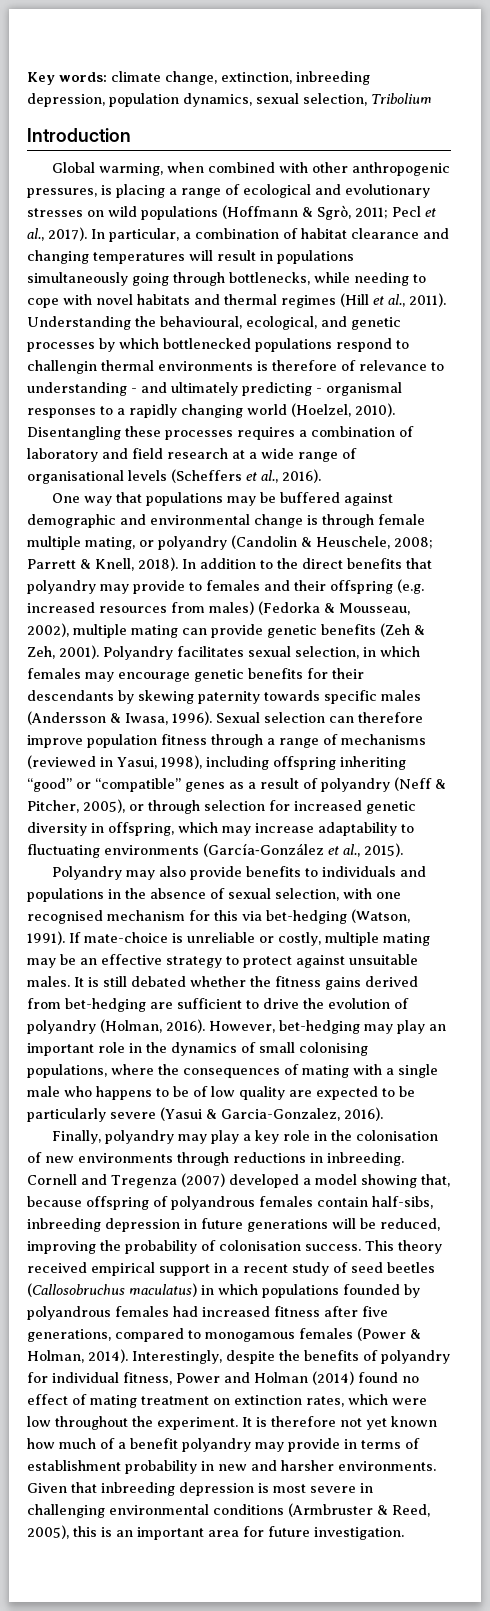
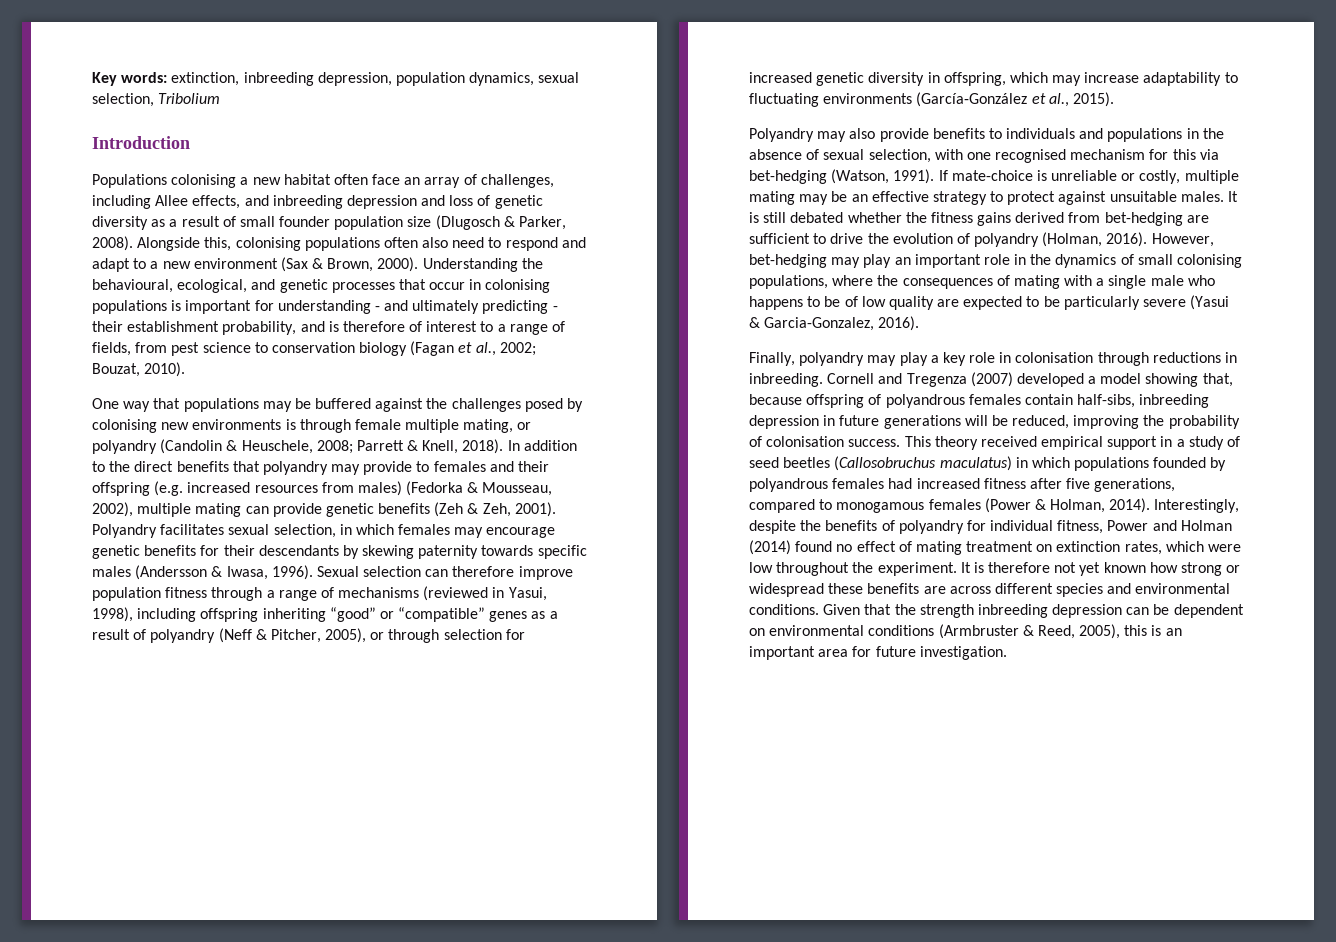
- Key words: climate change, extinction, inbreeding depression, population dynamics, sexual selection, Tribolium
+ Key words: extinction, inbreeding depression, population dynamics, sexual selection, Tribolium
- Global warming, when combined with other anthropogenic pressures, is placing a range of ecological and evolutionary stresses on wild populations (Hoffmann & Sgrò, 2011; Pecl et al., 2017). In particular, a combination of habitat clearance and changing temperatures will result in populations simultaneously going through bottlenecks, while needing to cope with novel habitats and thermal regimes (Hill et al., 2011).
+ Populations colonising a new habitat often face an array of challenges, including Allee effects, and inbreeding depression and loss of genetic diversity as a result of small founder population size (Dlugosch & Parker, 2008). Alongside this, colonising populations often also need to respond and adapt to a new environment (Sax & Brown, 2000).
- Understanding the behavioural, ecological, and genetic processes by which bottlenecked populations respond to challengin thermal environments is therefore of relevance to understanding - and ultimately predicting - organismal responses to a rapidly changing world (Hoelzel, 2010). Disentangling these processes requires a combination of laboratory and field research at a wide range of organisational levels (Scheffers et al., 2016).
+ Understanding the behavioural, ecological, and genetic processes that occur in colonising populations is important for understanding - and ultimately predicting - their establishment probability, and is therefore of interest to a range of fields, from pest science to conservation biology (Fagan et al., 2002; Bouzat, 2010).
- One way that populations may be buffered against demographic and environmental change is through female multiple mating, or polyandry (Candolin & Heuschele, 2008; Parrett & Knell, 2018).
+ One way that populations may be buffered against the challenges posed by colonising new environments is through female multiple mating, or polyandry (Candolin & Heuschele, 2008; Parrett & Knell, 2018).
- Finally, polyandry may play a key role in the colonisation of new environments through reductions in inbreeding.
+ Finally, polyandry may play a key role in colonisation through reductions in inbreeding.
- This theory received empirical support in a recent study of seed beetles (Callosobruchus maculatus) in which populations founded by polyandrous females had increased fitness after five generations, compared to monogamous females (Power & Holman, 2014).
+ This theory received empirical support in a study of seed beetles (Callosobruchus maculatus) in which populations founded by polyandrous females had increased fitness after five generations, compared to monogamous females (Power & Holman, 2014).
- It is therefore not yet known how much of a benefit polyandry may provide in terms of establishment probability in new and harsher environments. Given that inbreeding depression is most severe in challenging environmental conditions (Armbruster & Reed, 2005), this is an important area for future investigation.
+ It is therefore not yet known how strong or widespread these benefits are across different species and environmental conditions. Given that the strength inbreeding depression can be dependent on environmental conditions (Armbruster & Reed, 2005), this is an important area for future investigation.

